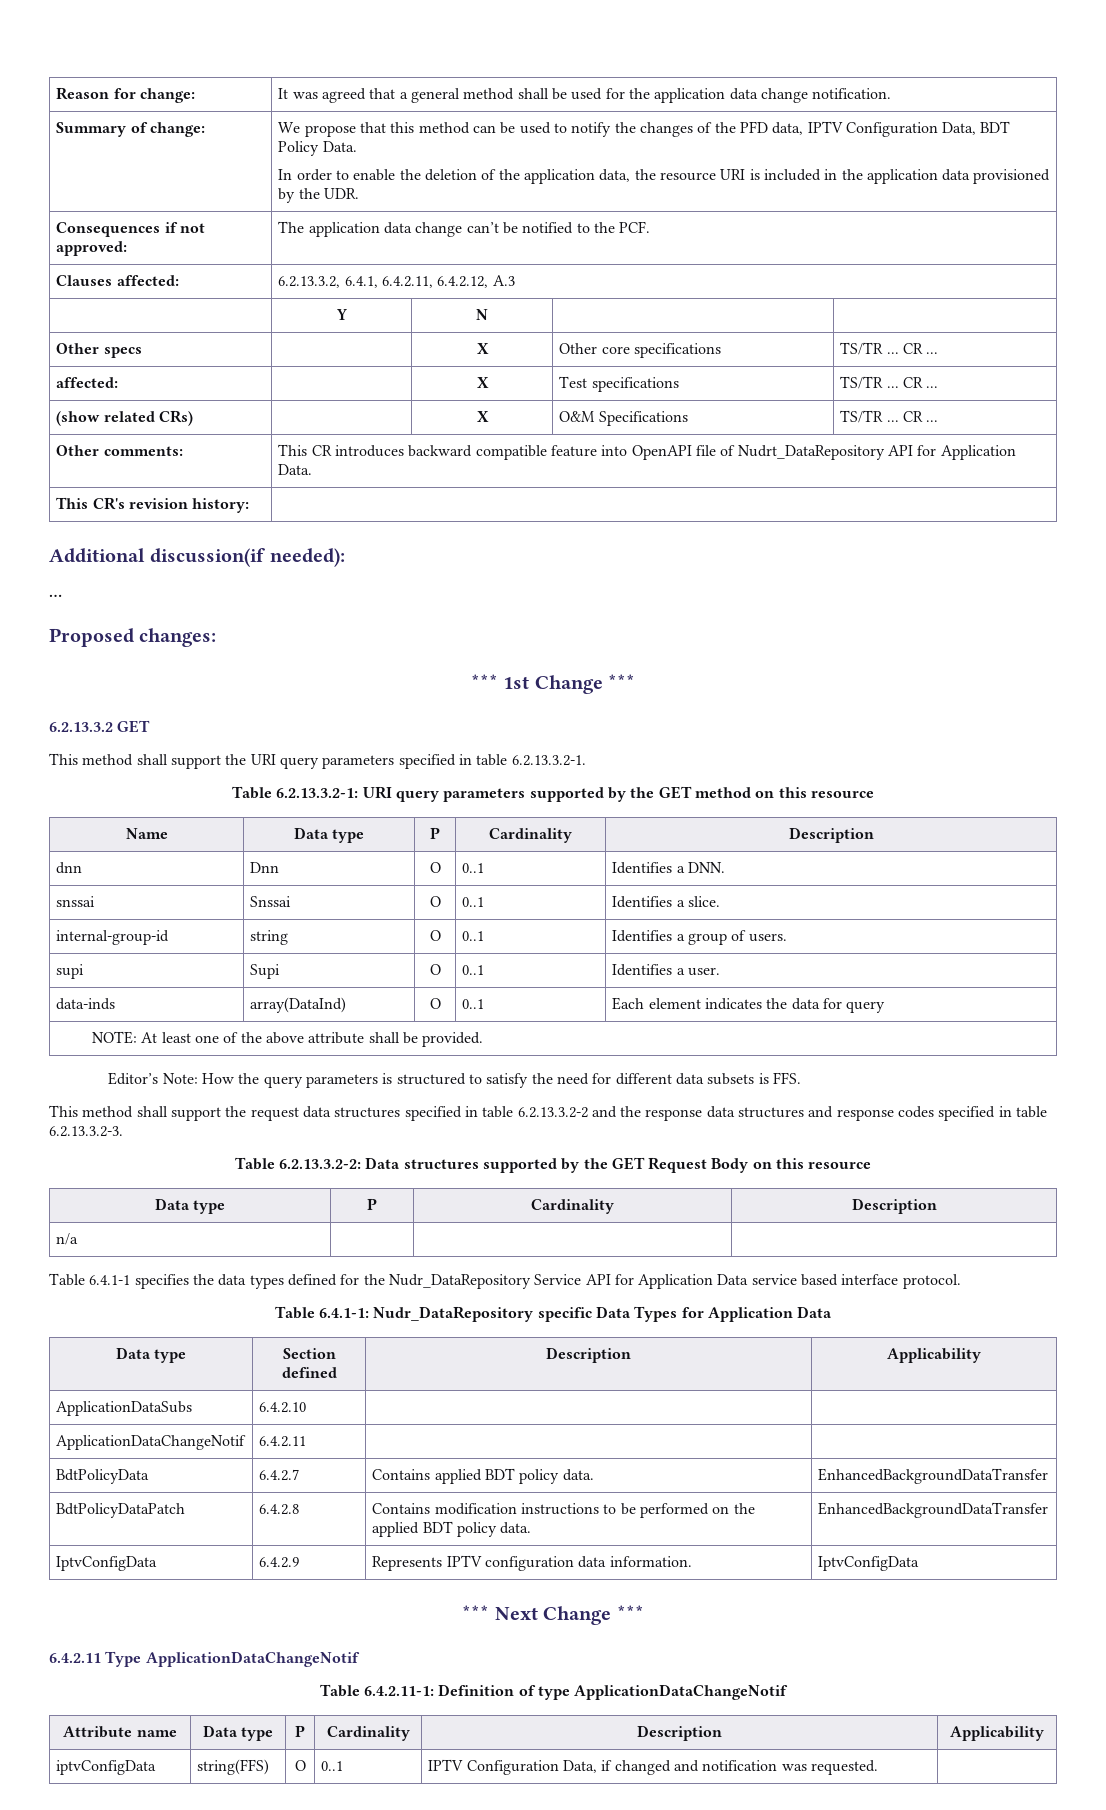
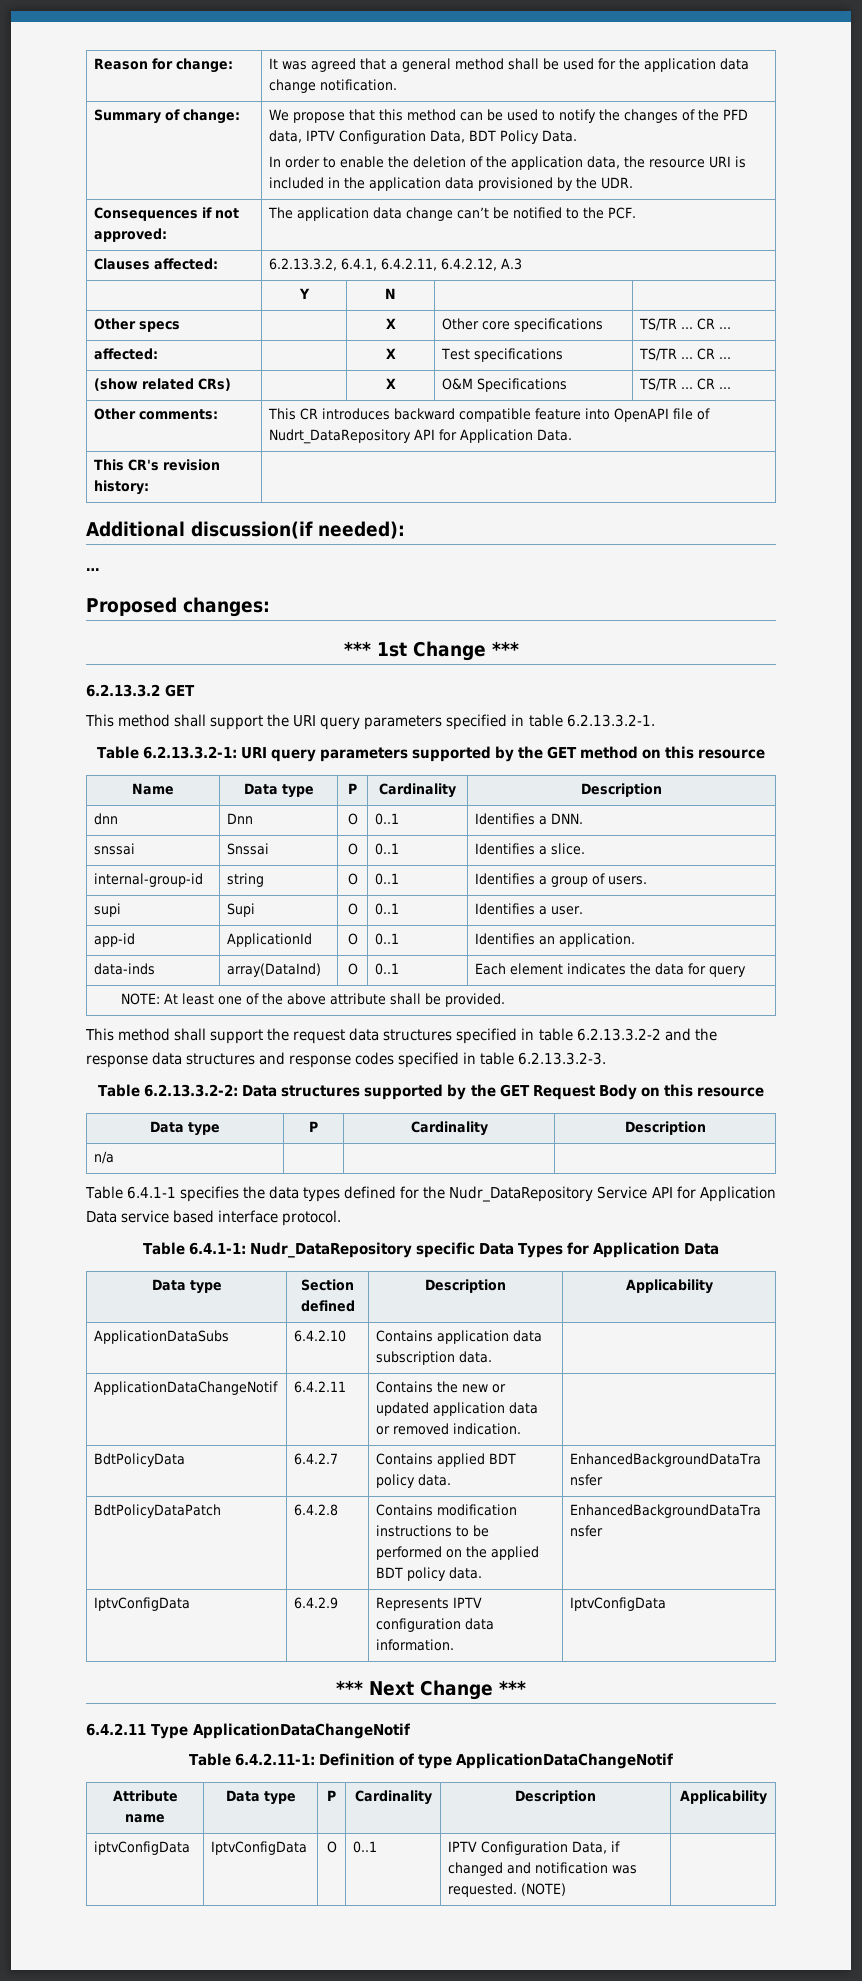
+ app-id | ApplicationId | O | 0..1 | Identifies an application.
- Editor’s Note: How the query parameters is structured to satisfy the need for different data subsets is FFS.
- ApplicationDataSubs | 6.4.2.10 | |
- ApplicationDataChangeNotif | 6.4.2.11 | |
+ ApplicationDataSubs | 6.4.2.10 | Contains application data subscription data. |
+ ApplicationDataChangeNotif | 6.4.2.11 | Contains the new or updated application data or removed indication. |
- iptvConfigData | string(FFS) | O | 0..1 | IPTV Configuration Data, if changed and notification was requested. |
+ iptvConfigData | IptvConfigData | O | 0..1 | IPTV Configuration Data, if changed and notification was requested. (NOTE) |

